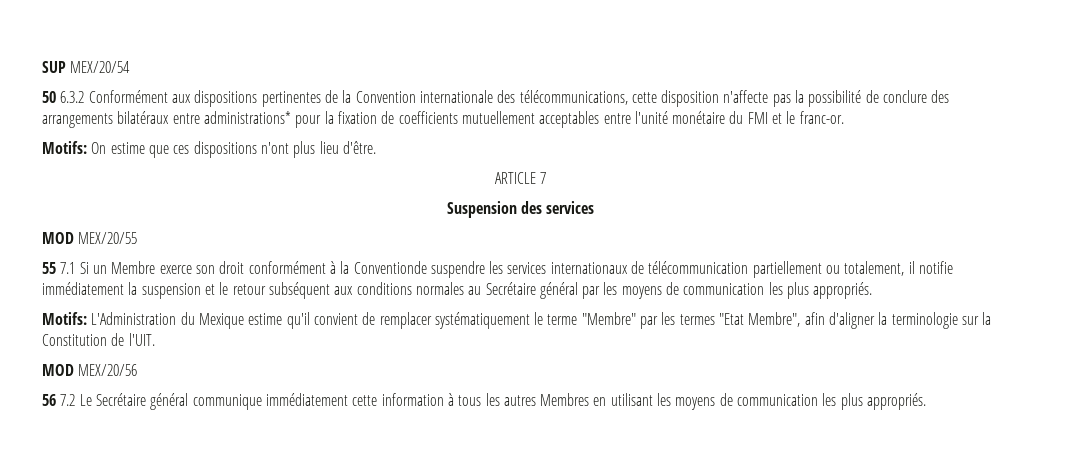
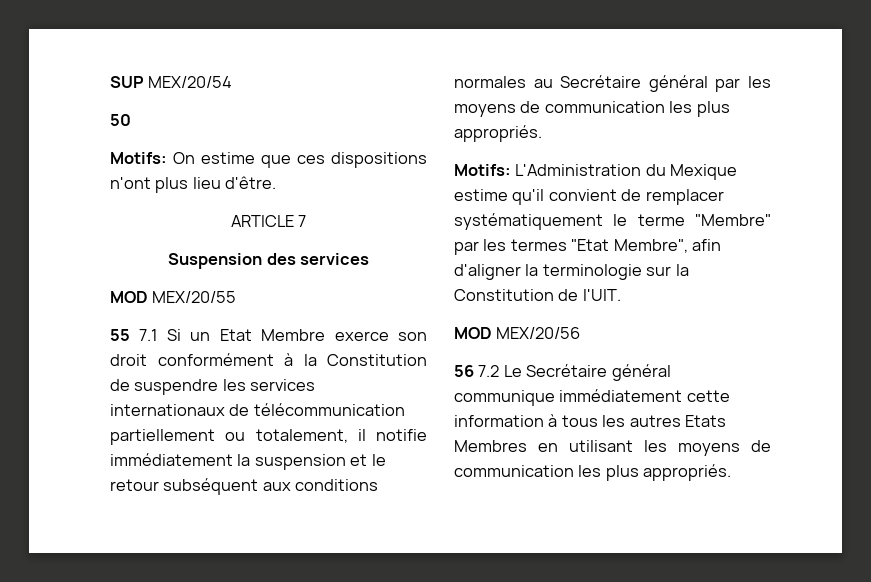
- 50 6.3.2 Conformément aux dispositions pertinentes de la Convention internationale des télécommunications, cette disposition n'affecte pas la possibilité de conclure des arrangements bilatéraux entre administrations* pour la fixation de coefficients mutuellement acceptables entre l'unité monétaire du FMI et le franc-or.
+ 50
- 55 7.1 Si un Membre exerce son droit conformément à la Conventionde suspendre les services internationaux de télécommunication partiellement ou totalement, il notifie immédiatement la suspension et le retour subséquent aux conditions normales au Secrétaire général par les moyens de communication les plus appropriés.
+ 55 7.1 Si un Etat Membre exerce son droit conformément à la Constitution de suspendre les services internationaux de télécommunication partiellement ou totalement, il notifie immédiatement la suspension et le retour subséquent aux conditions normales au Secrétaire général par les moyens de communication les plus appropriés.
- 56 7.2 Le Secrétaire général communique immédiatement cette information à tous les autres Membres en utilisant les moyens de communication les plus appropriés.
+ 56 7.2 Le Secrétaire général communique immédiatement cette information à tous les autres Etats Membres en utilisant les moyens de communication les plus appropriés.

